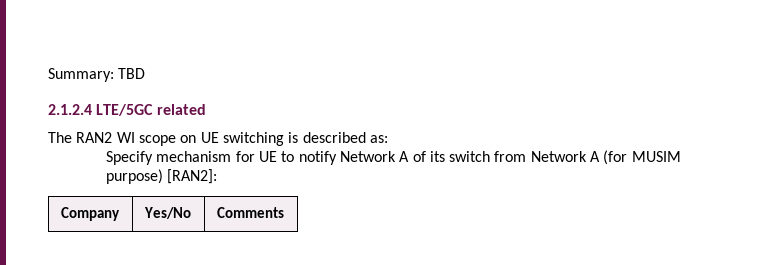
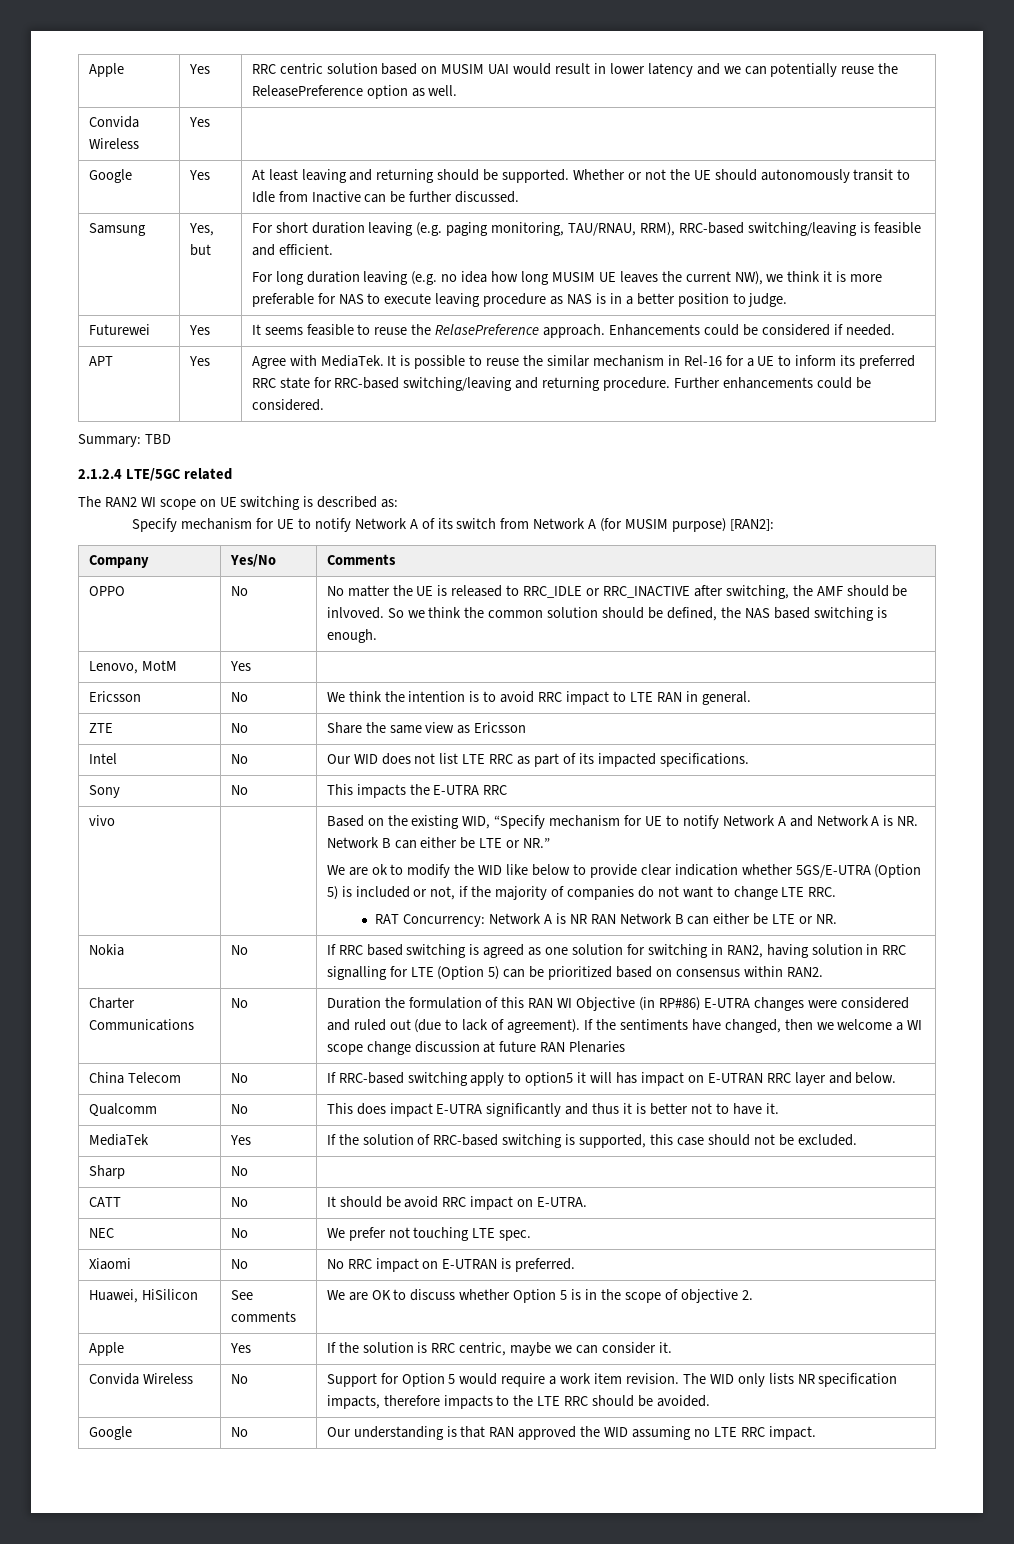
+ Apple | Yes | RRC centric solution based on MUSIM UAI would result in lower latency and we can potentially reuse the ReleasePreference option as well.
+ Convida Wireless | Yes |
+ Google | Yes | At least leaving and returning should be supported. Whether or not the UE should autonomously transit to Idle from Inactive can be further discussed.
+ Samsung | Yes, but | For short duration leaving (e.g. paging monitoring, TAU/RNAU, RRM), RRC-based switching/leaving is feasible and efficient.
+ For long duration leaving (e.g. no idea how long MUSIM UE leaves the current NW), we think it is more preferable for NAS to execute leaving procedure as NAS is in a better position to judge.
+ Futurewei | Yes | It seems feasible to reuse the RelasePreference approach. Enhancements could be considered if needed.
+ APT | Yes | Agree with MediaTek. It is possible to reuse the similar mechanism in Rel-16 for a UE to inform its preferred RRC state for RRC-based switching/leaving and returning procedure. Further enhancements could be considered.
+ OPPO | No | No matter the UE is released to RRC_IDLE or RRC_INACTIVE after switching, the AMF should be inlvoved. So we think the common solution should be defined, the NAS based switching is enough.
+ Lenovo, MotM | Yes |
+ Ericsson | No | We think the intention is to avoid RRC impact to LTE RAN in general.
+ ZTE | No | Share the same view as Ericsson
+ Intel | No | Our WID does not list LTE RRC as part of its impacted specifications.
+ Sony | No | This impacts the E-UTRA RRC
+ vivo | | Based on the existing WID, “Specify mechanism for UE to notify Network A and Network A is NR. Network B can either be LTE or NR.”
+ We are ok to modify the WID like below to provide clear indication whether 5GS/E-UTRA (Option 5) is included or not, if the majority of companies do not want to change LTE RRC.
+ RAT Concurrency: Network A is NR RAN Network B can either be LTE or NR.
+ Nokia | No | If RRC based switching is agreed as one solution for switching in RAN2, having solution in RRC signalling for LTE (Option 5) can be prioritized based on consensus within RAN2.
+ Charter Communications | No | Duration the formulation of this RAN WI Objective (in RP#86) E-UTRA changes were considered and ruled out (due to lack of agreement). If the sentiments have changed, then we welcome a WI scope change discussion at future RAN Plenaries
+ China Telecom | No | If RRC-based switching apply to option5 it will has impact on E-UTRAN RRC layer and below.
+ Qualcomm | No | This does impact E-UTRA significantly and thus it is better not to have it.
+ MediaTek | Yes | If the solution of RRC-based switching is supported, this case should not be excluded.
+ Sharp | No |
+ CATT | No | It should be avoid RRC impact on E-UTRA.
+ NEC | No | We prefer not touching LTE spec.
+ Xiaomi | No | No RRC impact on E-UTRAN is preferred.
+ Huawei, HiSilicon | See comments | We are OK to discuss whether Option 5 is in the scope of objective 2.
+ Apple | Yes | If the solution is RRC centric, maybe we can consider it.
+ Convida Wireless | No | Support for Option 5 would require a work item revision. The WID only lists NR specification impacts, therefore impacts to the LTE RRC should be avoided.
+ Google | No | Our understanding is that RAN approved the WID assuming no LTE RRC impact.

